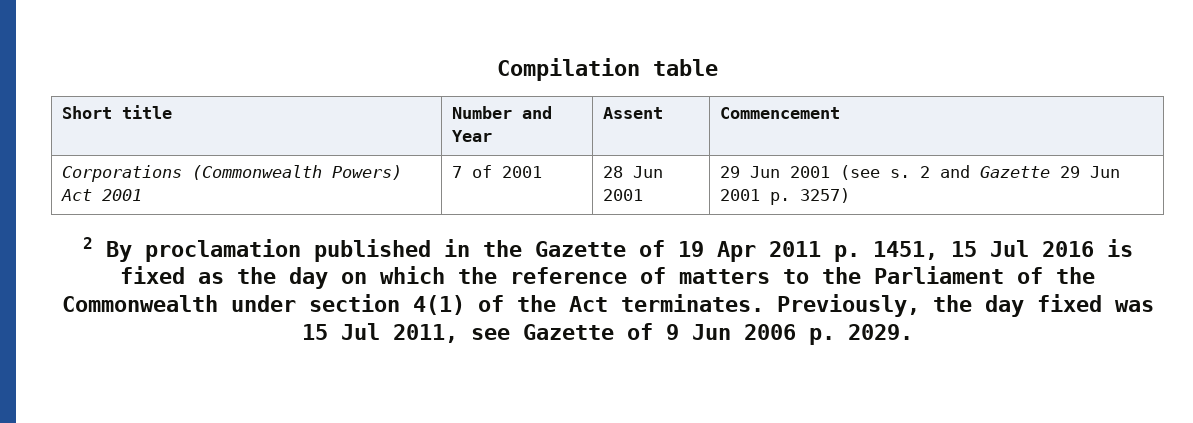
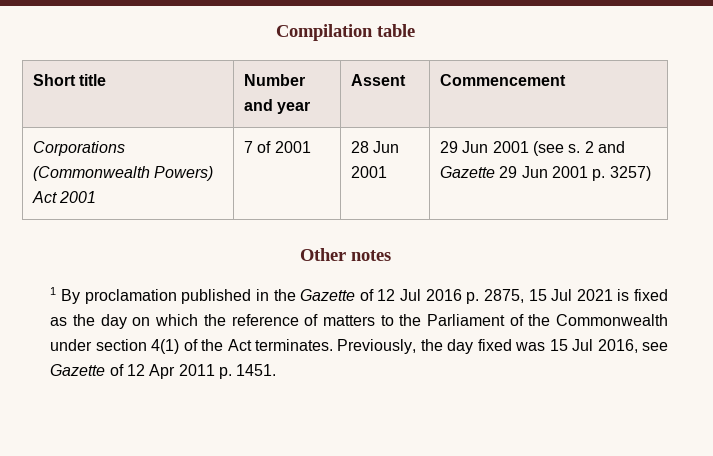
- Short title | Number and Year | Assent | Commencement
+ Short title | Number and year | Assent | Commencement
- 2 By proclamation published in the Gazette of 19 Apr 2011 p. 1451, 15 Jul 2016 is fixed as the day on which the reference of matters to the Parliament of the Commonwealth under section 4(1) of the Act terminates.
+ Other notes
+ 1 By proclamation published in the Gazette of 12 Jul 2016 p. 2875, 15 Jul 2021 is fixed as the day on which the reference of matters to the Parliament of the Commonwealth under section 4(1) of the Act terminates.
- Previously, the day fixed was 15 Jul 2011, see Gazette of 9 Jun 2006 p. 2029.
+ Previously, the day fixed was 15 Jul 2016, see Gazette of 12 Apr 2011 p. 1451.

